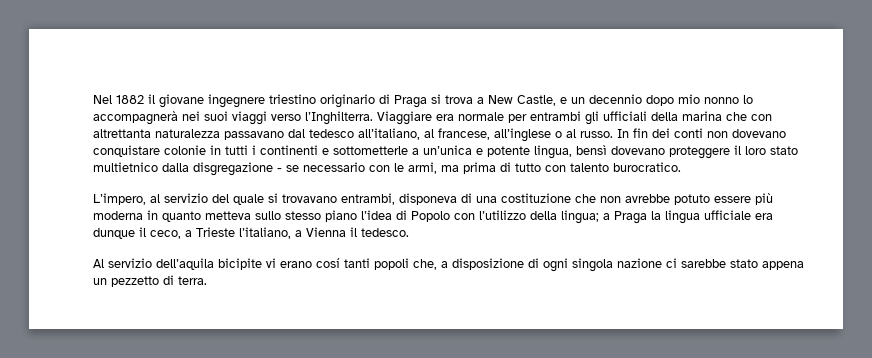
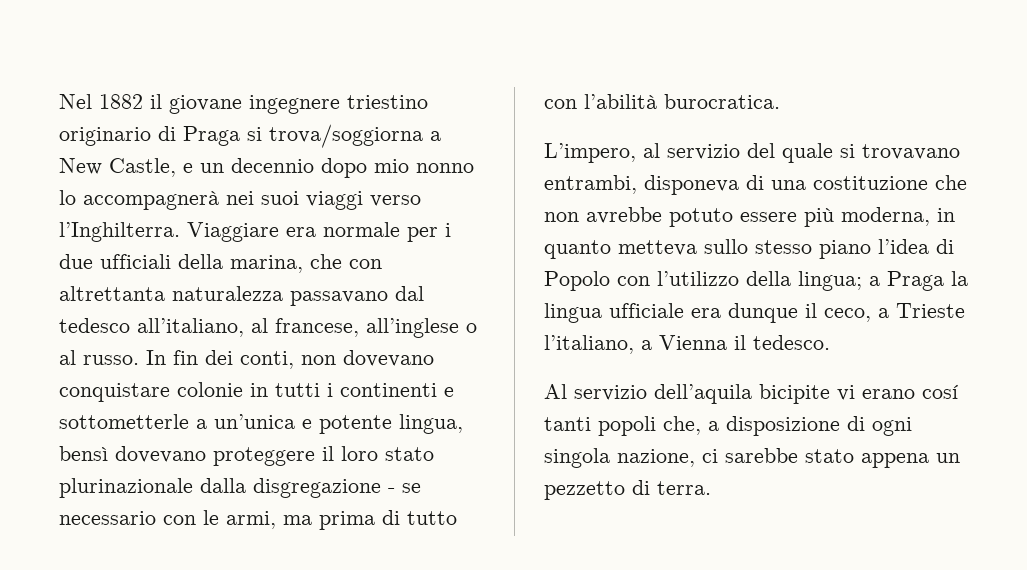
- Nel 1882 il giovane ingegnere triestino originario di Praga si trova a New Castle, e un decennio dopo mio nonno lo accompagnerà nei suoi viaggi verso l’Inghilterra.
+ Nel 1882 il giovane ingegnere triestino originario di Praga si trova/soggiorna a New Castle, e un decennio dopo mio nonno lo accompagnerà nei suoi viaggi verso l’Inghilterra.
- Viaggiare era normale per entrambi gli ufficiali della marina che con altrettanta naturalezza passavano dal tedesco all’italiano, al francese, all’inglese o al russo.
+ Viaggiare era normale per i due ufficiali della marina, che con altrettanta naturalezza passavano dal tedesco all’italiano, al francese, all’inglese o al russo.
- In fin dei conti non dovevano conquistare colonie in tutti i continenti e sottometterle a un’unica e potente lingua, bensì dovevano proteggere il loro stato multietnico dalla disgregazione - se necessario con le armi, ma prima di tutto con talento burocratico.
+ In fin dei conti, non dovevano conquistare colonie in tutti i continenti e sottometterle a un’unica e potente lingua, bensì dovevano proteggere il loro stato plurinazionale dalla disgregazione - se necessario con le armi, ma prima di tutto con l’abilità burocratica.
- L’impero, al servizio del quale si trovavano entrambi, disponeva di una costituzione che non avrebbe potuto essere più moderna in quanto metteva sullo stesso piano l’idea di Popolo con l’utilizzo della lingua; a Praga la lingua ufficiale era dunque il ceco, a Trieste l’italiano, a Vienna il tedesco.
+ L’impero, al servizio del quale si trovavano entrambi, disponeva di una costituzione che non avrebbe potuto essere più moderna, in quanto metteva sullo stesso piano l’idea di Popolo con l’utilizzo della lingua; a Praga la lingua ufficiale era dunque il ceco, a Trieste l’italiano, a Vienna il tedesco.
- Al servizio dell’aquila bicipite vi erano cosí tanti popoli che, a disposizione di ogni singola nazione ci sarebbe stato appena un pezzetto di terra.
+ Al servizio dell’aquila bicipite vi erano cosí tanti popoli che, a disposizione di ogni singola nazione, ci sarebbe stato appena un pezzetto di terra.

